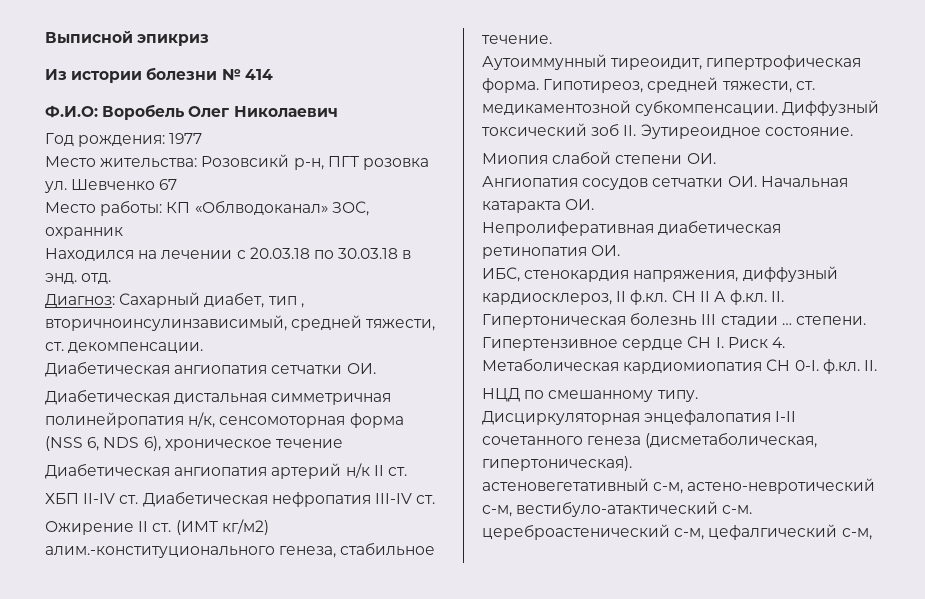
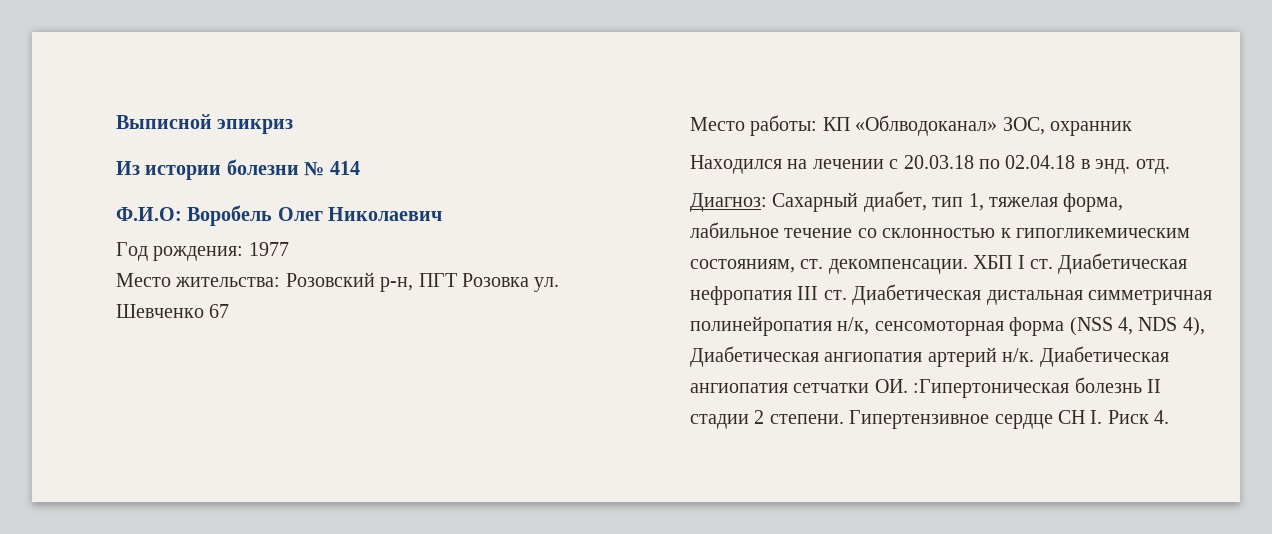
- Место жительства: Розовсикй р-н, ПГТ розовка ул. Шевченко 67
+ Место жительства: Розовский р-н, ПГТ Розовка ул. Шевченко 67
- Находился на лечении с 20.03.18 по 30.03.18 в энд. отд.
+ Находился на лечении с 20.03.18 по 02.04.18 в энд. отд.
- Диагноз: Сахарный диабет, тип , вторичноинсулинзависимый, средней тяжести, ст. декомпенсации.
- Диабетическая ангиопатия сетчатки ОИ.
- Диабетическая дистальная симметричная полинейропатия н/к, сенсомоторная форма (NSS 6, NDS 6), хроническое течение
- Диабетическая ангиопатия артерий н/к II ст.
- ХБП II-IV ст. Диабетическая нефропатия III-IV ст.
- Ожирение II ст. (ИМТ кг/м2) алим.-конституционального генеза, стабильное течение.
- Аутоиммунный тиреоидит, гипертрофическая форма. Гипотиреоз, средней тяжести, ст. медикаментозной субкомпенсации. Диффузный токсический зоб II. Эутиреоидное состояние.
- Миопия слабой степени ОИ.
- Ангиопатия сосудов сетчатки ОИ. Начальная катаракта ОИ.
- Непролиферативная диабетическая ретинопатия ОИ.
- ИБС, стенокардия напряжения, диффузный кардиосклероз, II ф.кл. СН II А ф.кл. II. Гипертоническая болезнь III стадии … степени.
+ Диагноз: Сахарный диабет, тип 1, тяжелая форма, лабильное течение со склонностью к гипогликемическим состояниям, ст. декомпенсации. ХБП I ст. Диабетическая нефропатия III ст. Диабетическая дистальная симметричная полинейропатия н/к, сенсомоторная форма (NSS 4, NDS 4), Диабетическая ангиопатия артерий н/к. Диабетическая ангиопатия сетчатки ОИ. :Гипертоническая болезнь II стадии 2 степени.
- Гипертензивное сердце СН I. Риск 4. Метаболическая кардиомиопатия СН 0-I. ф.кл. II.
- НЦД по смешанному типу.
- Дисциркуляторная энцефалопатия I-II сочетанного генеза (дисметаболическая, гипертоническая).
- астеновегетативный с-м, астено-невротический с-м, вестибуло-атактический с-м. цереброастенический с-м, цефалгический с-м,
+ Гипертензивное сердце СН I. Риск 4.

